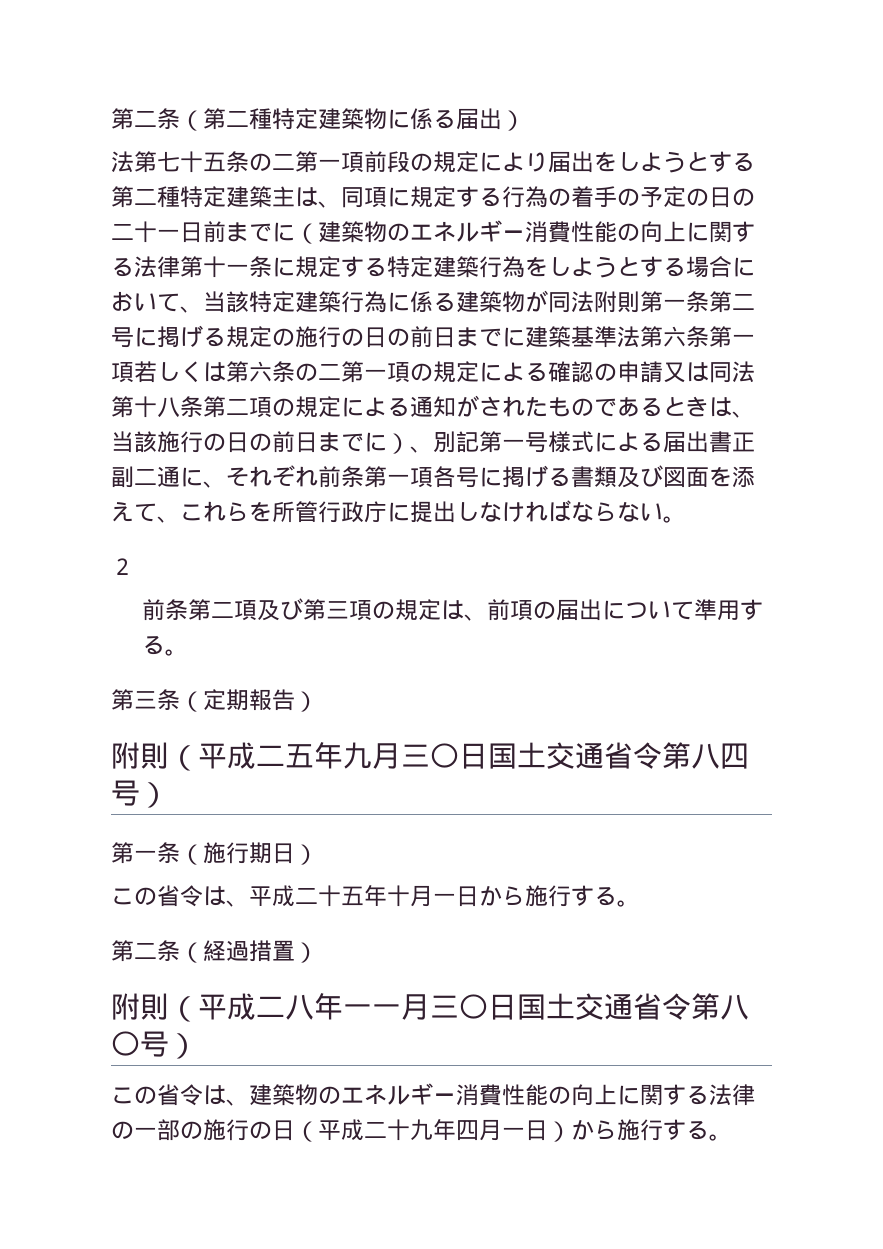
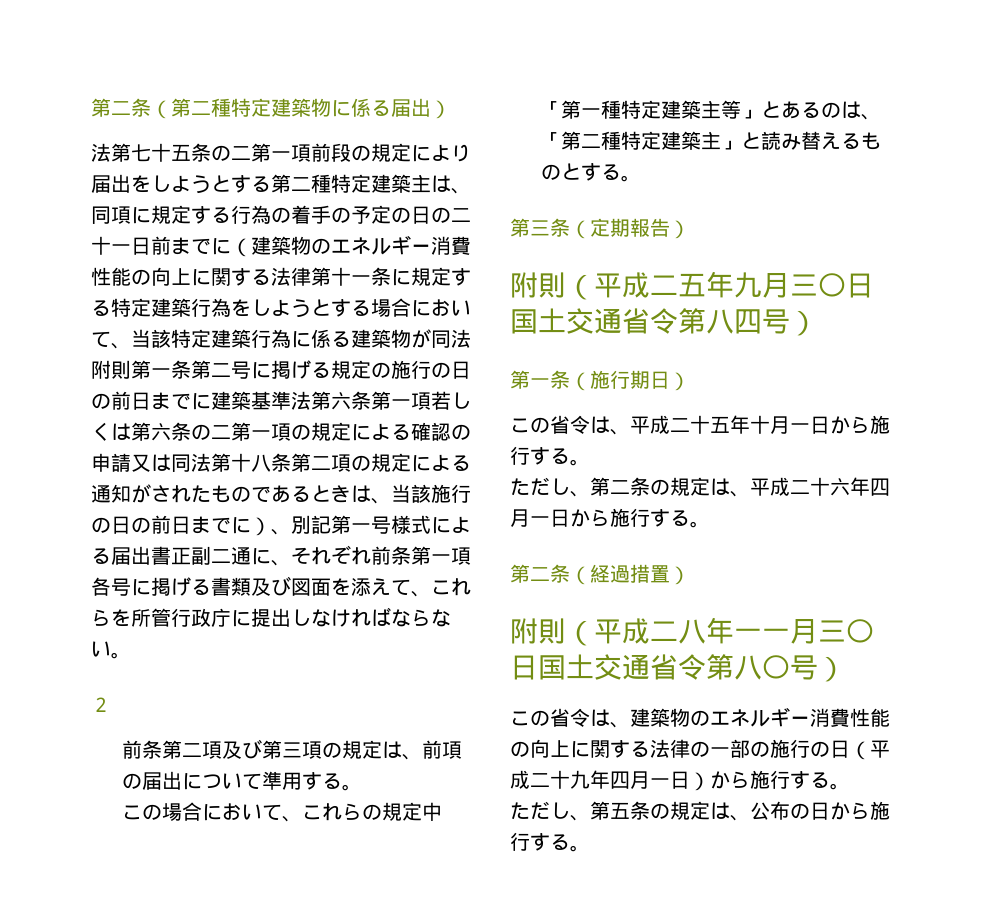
+ この場合において、これらの規定中「第一種特定建築主等」とあるのは、「第二種特定建築主」と読み替えるものとする。
+ ただし、第二条の規定は、平成二十六年四月一日から施行する。
+ ただし、第五条の規定は、公布の日から施行する。

